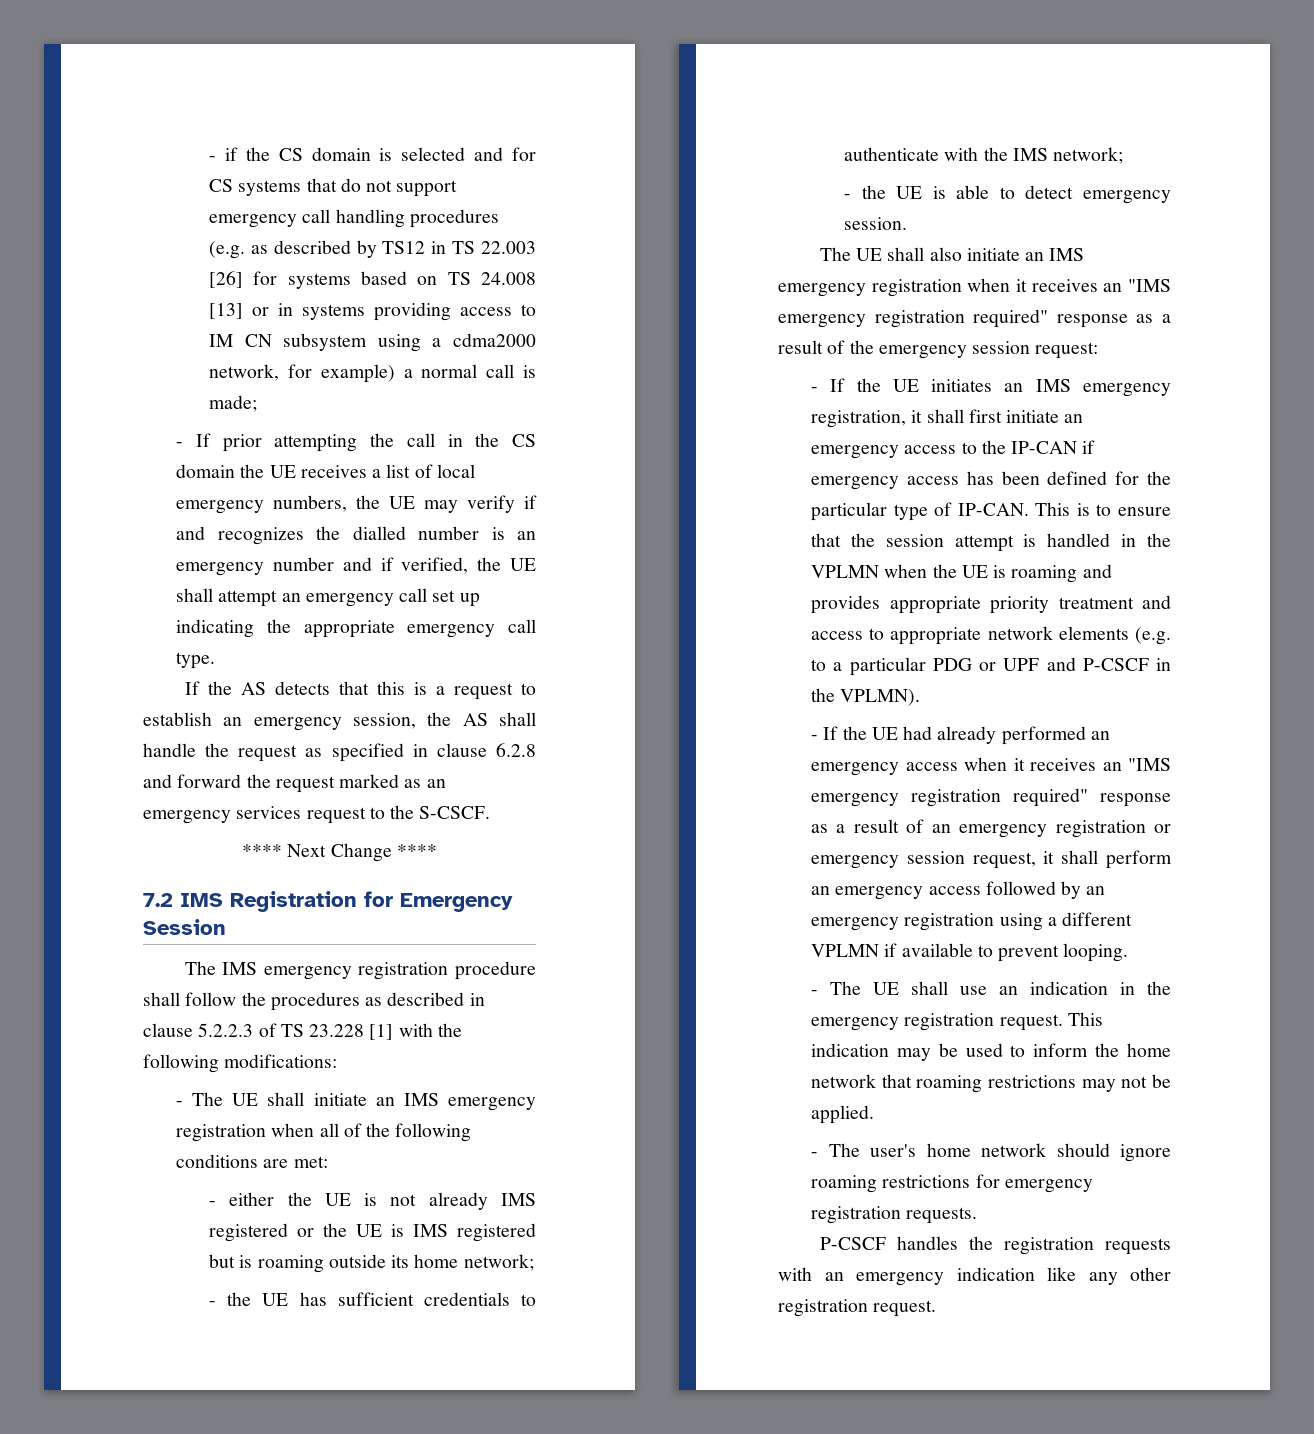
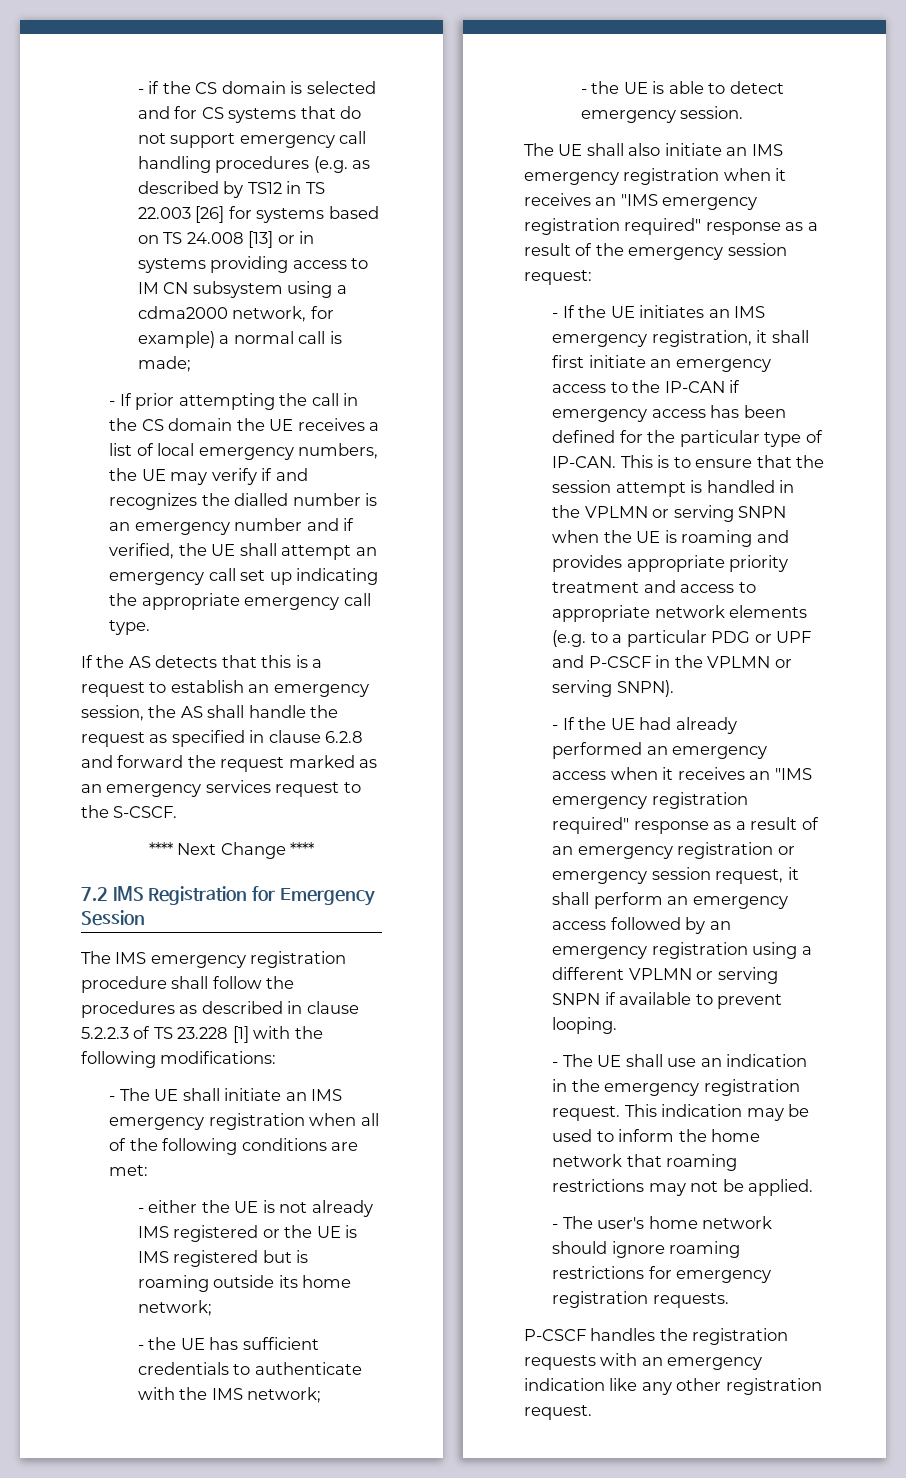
- This is to ensure that the session attempt is handled in the VPLMN when the UE is roaming and provides appropriate priority treatment and access to appropriate network elements (e.g. to a particular PDG or UPF and P-CSCF in the VPLMN).
+ This is to ensure that the session attempt is handled in the VPLMN or serving SNPN when the UE is roaming and provides appropriate priority treatment and access to appropriate network elements (e.g. to a particular PDG or UPF and P-CSCF in the VPLMN or serving SNPN).
- - If the UE had already performed an emergency access when it receives an "IMS emergency registration required" response as a result of an emergency registration or emergency session request, it shall perform an emergency access followed by an emergency registration using a different VPLMN if available to prevent looping.
+ - If the UE had already performed an emergency access when it receives an "IMS emergency registration required" response as a result of an emergency registration or emergency session request, it shall perform an emergency access followed by an emergency registration using a different VPLMN or serving SNPN if available to prevent looping.

